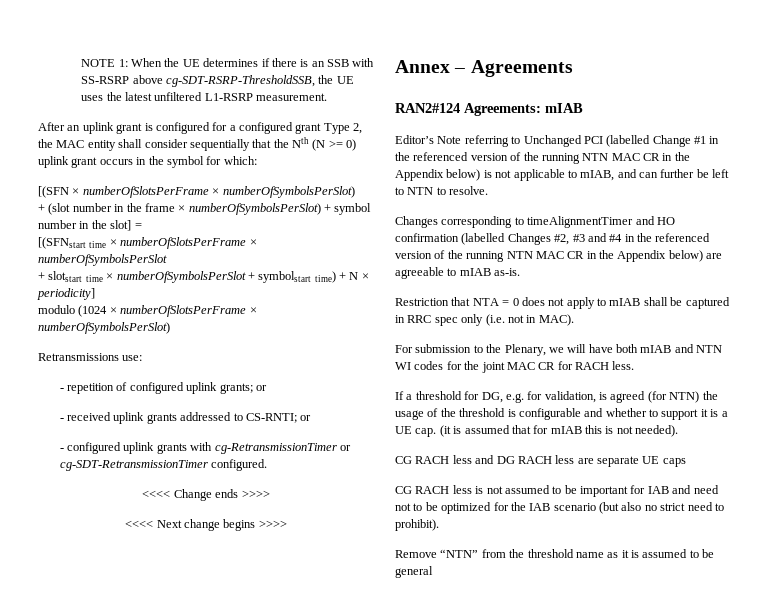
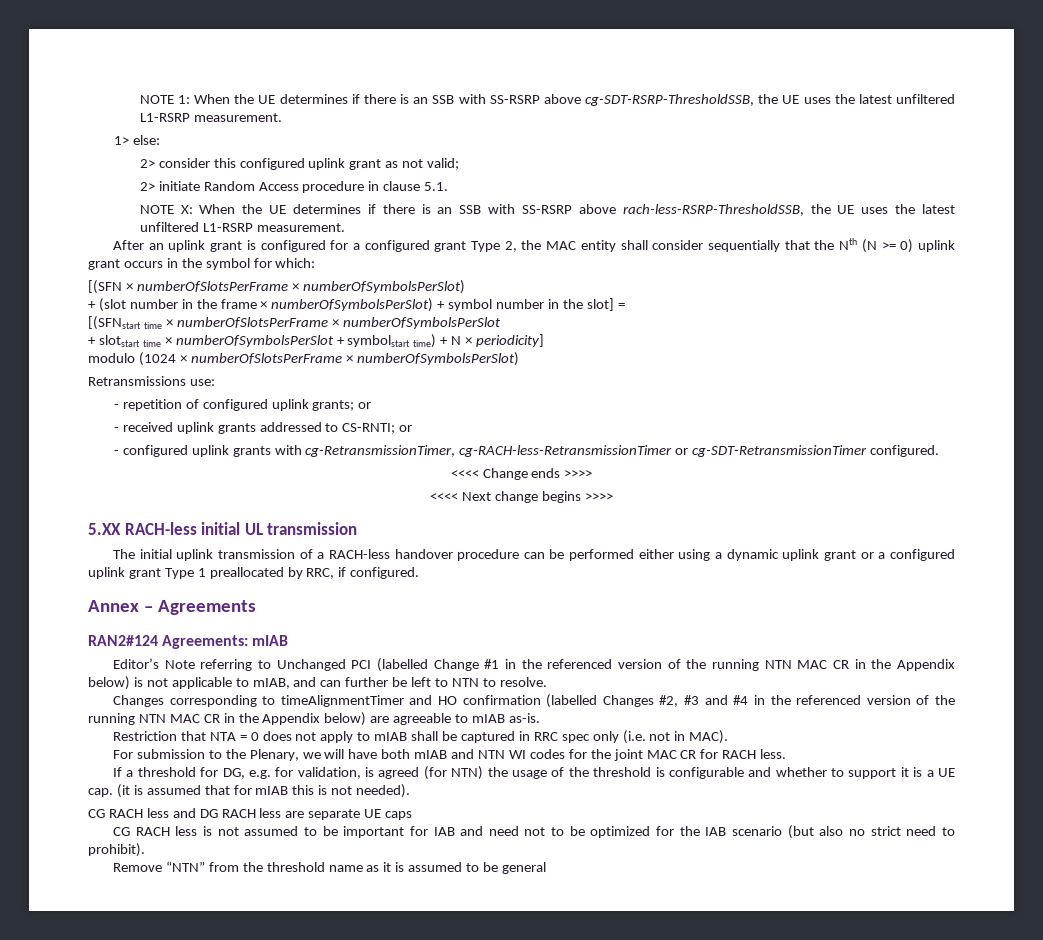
+ 1> else:
+ 2> consider this configured uplink grant as not valid;
+ 2> initiate Random Access procedure in clause 5.1.
+ NOTE X: When the UE determines if there is an SSB with SS-RSRP above rach-less-RSRP-ThresholdSSB, the UE uses the latest unfiltered L1-RSRP measurement.
- - configured uplink grants with cg-RetransmissionTimer or cg-SDT-RetransmissionTimer configured.
+ - configured uplink grants with cg-RetransmissionTimer, cg-RACH-less-RetransmissionTimer or cg-SDT-RetransmissionTimer configured.
+ 5.XX RACH-less initial UL transmission
+ The initial uplink transmission of a RACH-less handover procedure can be performed either using a dynamic uplink grant or a configured uplink grant Type 1 preallocated by RRC, if configured.

